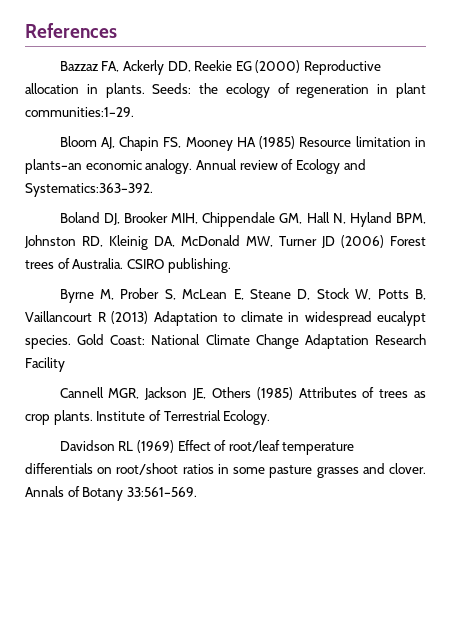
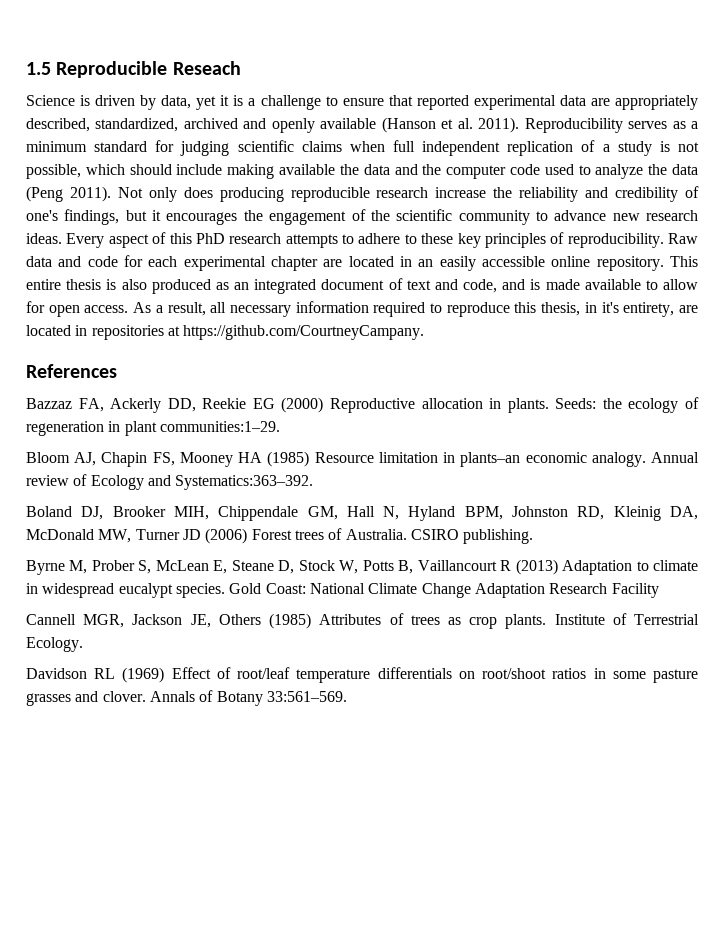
+ 1.5 Reproducible Reseach
+ Science is driven by data, yet it is a challenge to ensure that reported experimental data are appropriately described, standardized, archived and openly available (Hanson et al. 2011). Reproducibility serves as a minimum standard for judging scientific claims when full independent replication of a study is not possible, which should include making available the data and the computer code used to analyze the data (Peng 2011). Not only does producing reproducible research increase the reliability and credibility of one's findings, but it encourages the engagement of the scientific community to advance new research ideas. Every aspect of this PhD research attempts to adhere to these key principles of reproducibility. Raw data and code for each experimental chapter are located in an easily accessible online repository. This entire thesis is also produced as an integrated document of text and code, and is made available to allow for open access. As a result, all necessary information required to reproduce this thesis, in it's entirety, are located in repositories at https://github.com/CourtneyCampany.

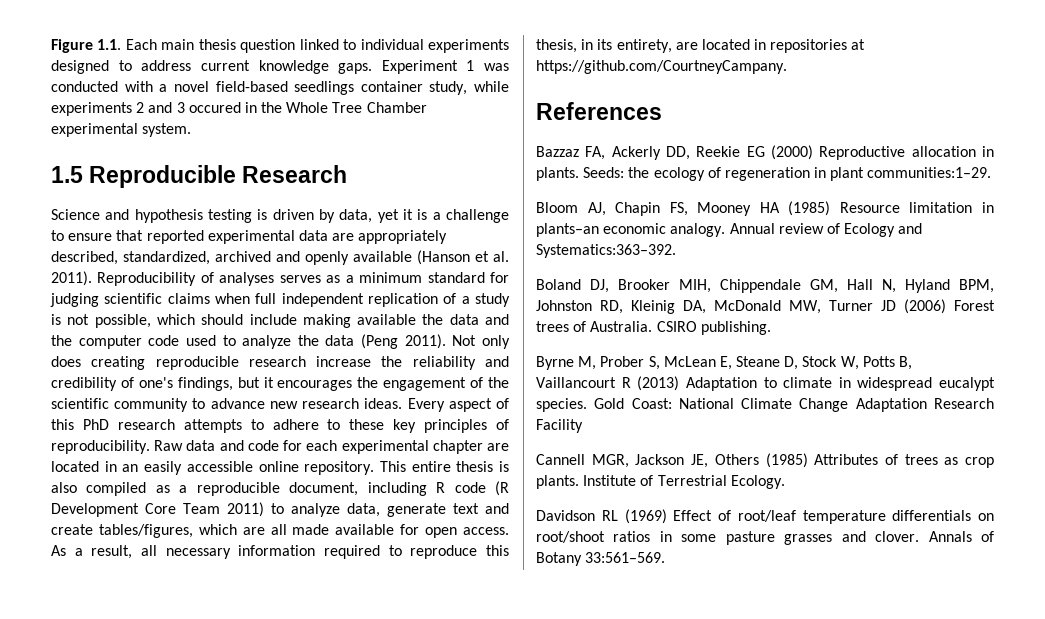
+ Figure 1.1. Each main thesis question linked to individual experiments designed to address current knowledge gaps. Experiment 1 was conducted with a novel field-based seedlings container study, while experiments 2 and 3 occured in the Whole Tree Chamber experimental system.
- 1.5 Reproducible Reseach
+ 1.5 Reproducible Research
- Science is driven by data, yet it is a challenge to ensure that reported experimental data are appropriately described, standardized, archived and openly available (Hanson et al. 2011).
+ Science and hypothesis testing is driven by data, yet it is a challenge to ensure that reported experimental data are appropriately described, standardized, archived and openly available (Hanson et al. 2011).
- Reproducibility serves as a minimum standard for judging scientific claims when full independent replication of a study is not possible, which should include making available the data and the computer code used to analyze the data (Peng 2011).
+ Reproducibility of analyses serves as a minimum standard for judging scientific claims when full independent replication of a study is not possible, which should include making available the data and the computer code used to analyze the data (Peng 2011).
- Not only does producing reproducible research increase the reliability and credibility of one's findings, but it encourages the engagement of the scientific community to advance new research ideas.
+ Not only does creating reproducible research increase the reliability and credibility of one's findings, but it encourages the engagement of the scientific community to advance new research ideas.
- This entire thesis is also produced as an integrated document of text and code, and is made available to allow for open access.
+ This entire thesis is also compiled as a reproducible document, including R code (R Development Core Team 2011) to analyze data, generate text and create tables/figures, which are all made available for open access.
- As a result, all necessary information required to reproduce this thesis, in it's entirety, are located in repositories at https://github.com/CourtneyCampany.
+ As a result, all necessary information required to reproduce this thesis, in its entirety, are located in repositories at https://github.com/CourtneyCampany.

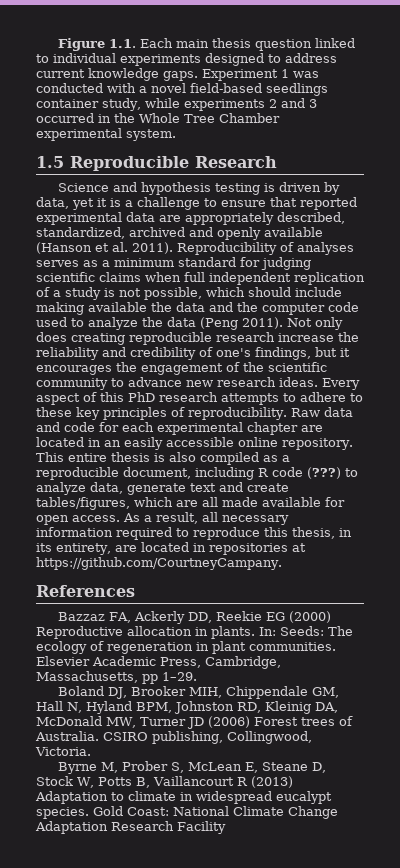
- Experiment 1 was conducted with a novel field-based seedlings container study, while experiments 2 and 3 occured in the Whole Tree Chamber experimental system.
+ Experiment 1 was conducted with a novel field-based seedlings container study, while experiments 2 and 3 occurred in the Whole Tree Chamber experimental system.
- This entire thesis is also compiled as a reproducible document, including R code (R Development Core Team 2011) to analyze data, generate text and create tables/figures, which are all made available for open access.
+ This entire thesis is also compiled as a reproducible document, including R code (???) to analyze data, generate text and create tables/figures, which are all made available for open access.
- Seeds: the ecology of regeneration in plant communities:1–29.
- Bloom AJ, Chapin FS, Mooney HA (1985) Resource limitation in plants–an economic analogy. Annual review of Ecology and Systematics:363–392.
+ In: Seeds: The ecology of regeneration in plant communities. Elsevier Academic Press, Cambridge, Massachusetts, pp 1–29.
- CSIRO publishing.
+ CSIRO publishing, Collingwood, Victoria.
- Cannell MGR, Jackson JE, Others (1985) Attributes of trees as crop plants. Institute of Terrestrial Ecology.
- Davidson RL (1969) Effect of root/leaf temperature differentials on root/shoot ratios in some pasture grasses and clover. Annals of Botany 33:561–569.

